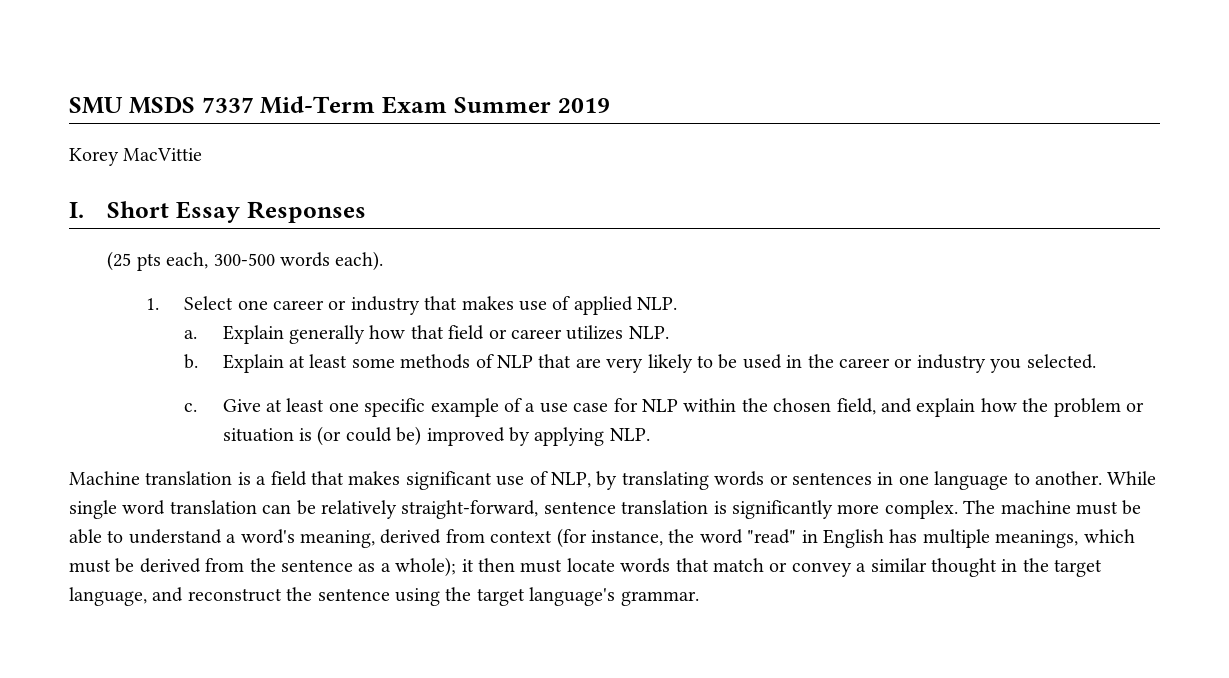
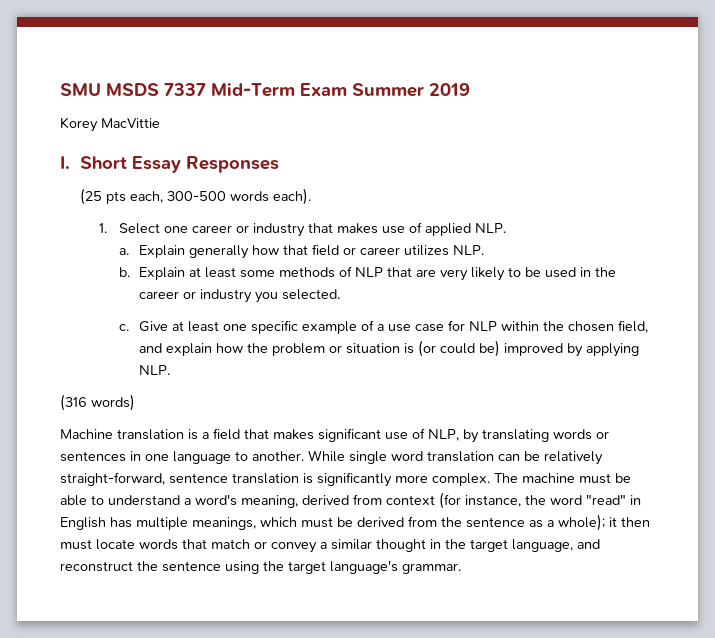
+ (316 words)

